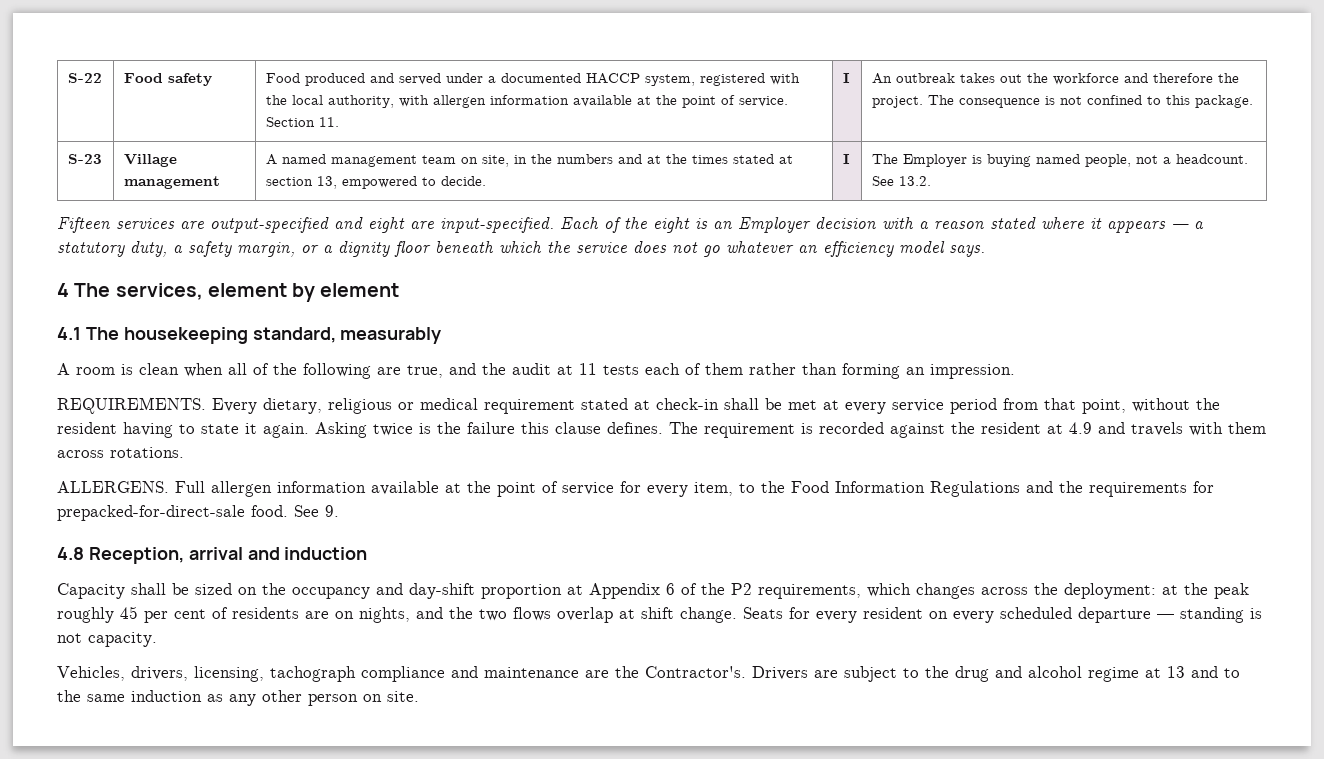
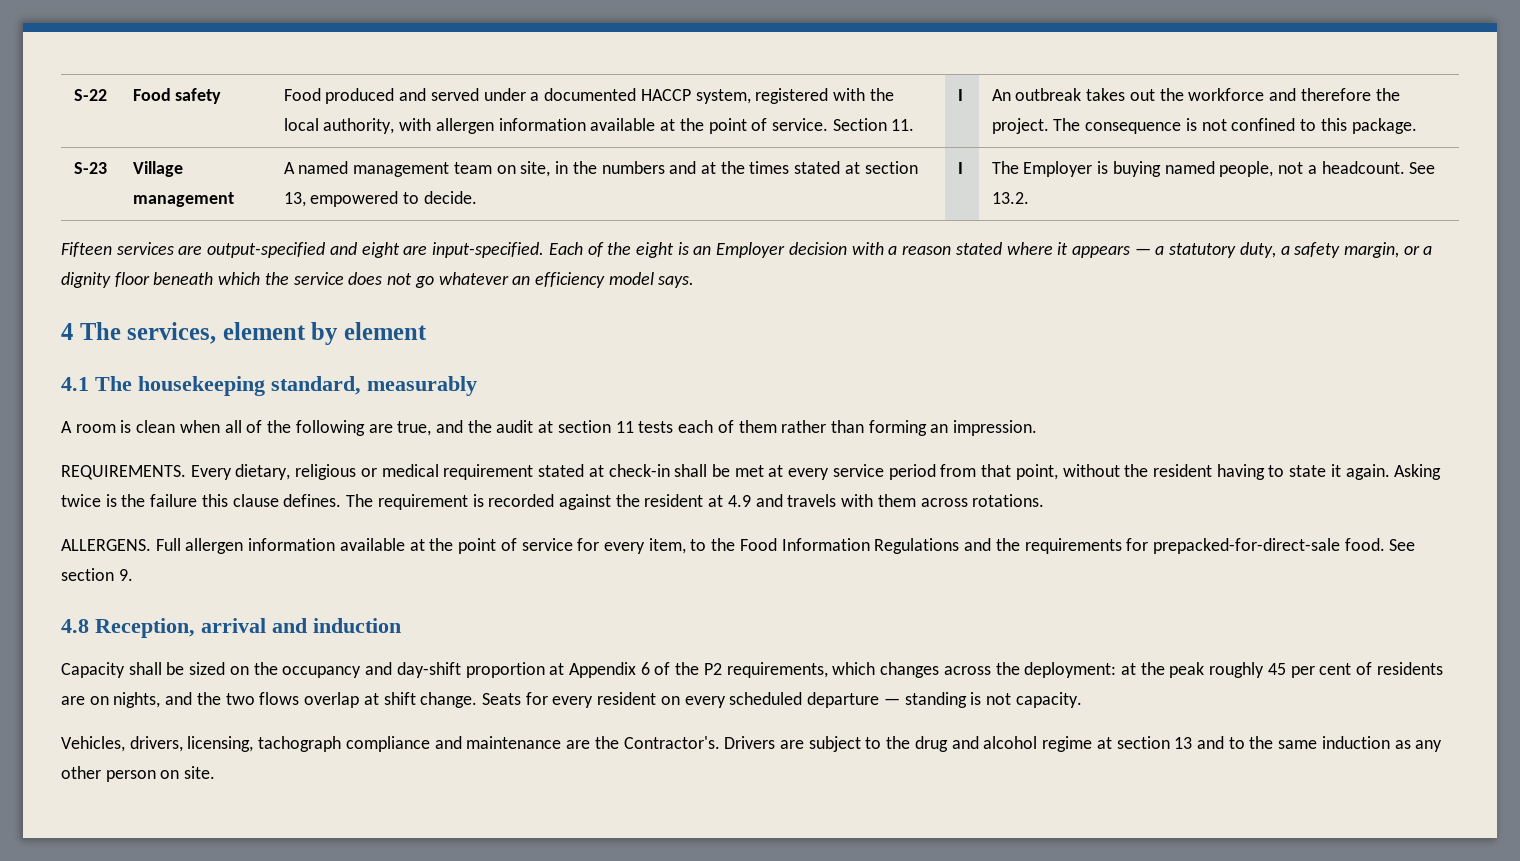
- A room is clean when all of the following are true, and the audit at 11 tests each of them rather than forming an impression.
+ A room is clean when all of the following are true, and the audit at section 11 tests each of them rather than forming an impression.
- See 9.
+ See section 9.
- Drivers are subject to the drug and alcohol regime at 13 and to the same induction as any other person on site.
+ Drivers are subject to the drug and alcohol regime at section 13 and to the same induction as any other person on site.

